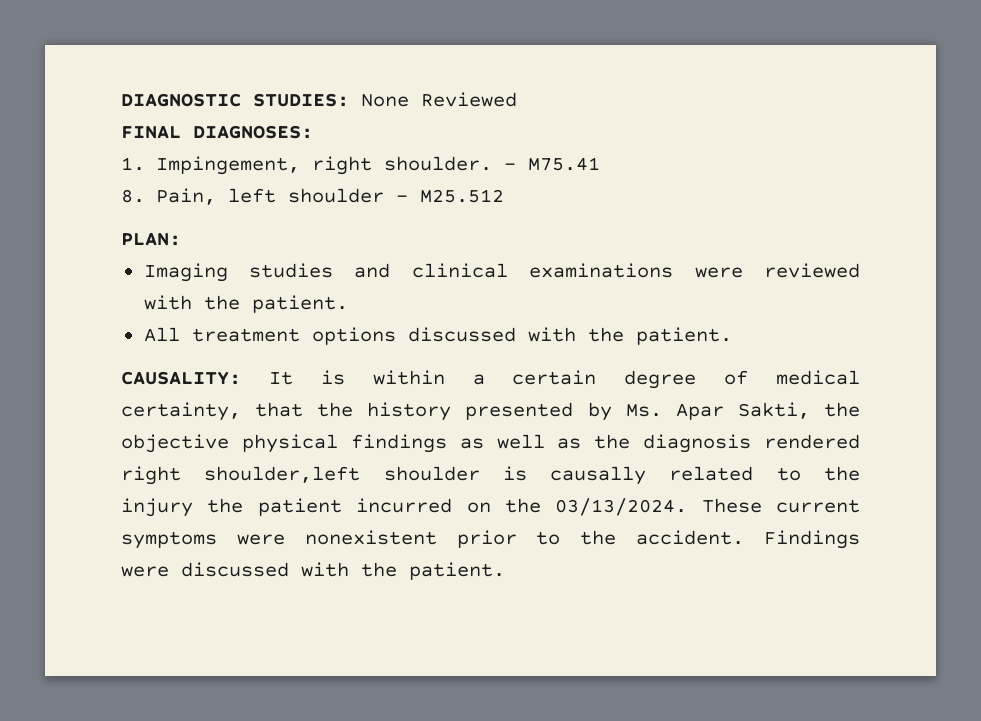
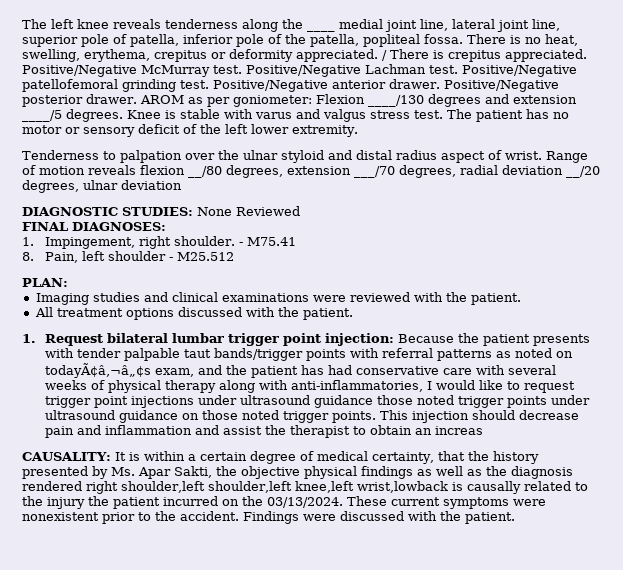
+ The left knee reveals tenderness along the ____ medial joint line, lateral joint line, superior pole of patella, inferior pole of the patella, popliteal fossa. There is no heat, swelling, erythema, crepitus or deformity appreciated. / There is crepitus appreciated. Positive/Negative McMurray test. Positive/Negative Lachman test. Positive/Negative patellofemoral grinding test. Positive/Negative anterior drawer. Positive/Negative posterior drawer. AROM as per goniometer: Flexion ____/130 degrees and extension ____/5 degrees. Knee is stable with varus and valgus stress test. The patient has no motor or sensory deficit of the left lower extremity.
+ Tenderness to palpation over the ulnar styloid and distal radius aspect of wrist. Range of motion reveals flexion __/80 degrees, extension ___/70 degrees, radial deviation __/20 degrees, ulnar deviation
+ 1. Request bilateral lumbar trigger point injection: Because the patient presents with tender palpable taut bands/trigger points with referral patterns as noted on todayÃ¢â‚¬â„¢s exam, and the patient has had conservative care with several weeks of physical therapy along with anti-inflammatories, I would like to request trigger point injections under ultrasound guidance those noted trigger points under ultrasound guidance on those noted trigger points. This injection should decrease pain and inflammation and assist the therapist to obtain an increas
- CAUSALITY: It is within a certain degree of medical certainty, that the history presented by Ms. Apar Sakti, the objective physical findings as well as the diagnosis rendered right shoulder,left shoulder is causally related to the injury the patient incurred on the 03/13/2024.
+ CAUSALITY: It is within a certain degree of medical certainty, that the history presented by Ms. Apar Sakti, the objective physical findings as well as the diagnosis rendered right shoulder,left shoulder,left knee,left wrist,lowback is causally related to the injury the patient incurred on the 03/13/2024.

